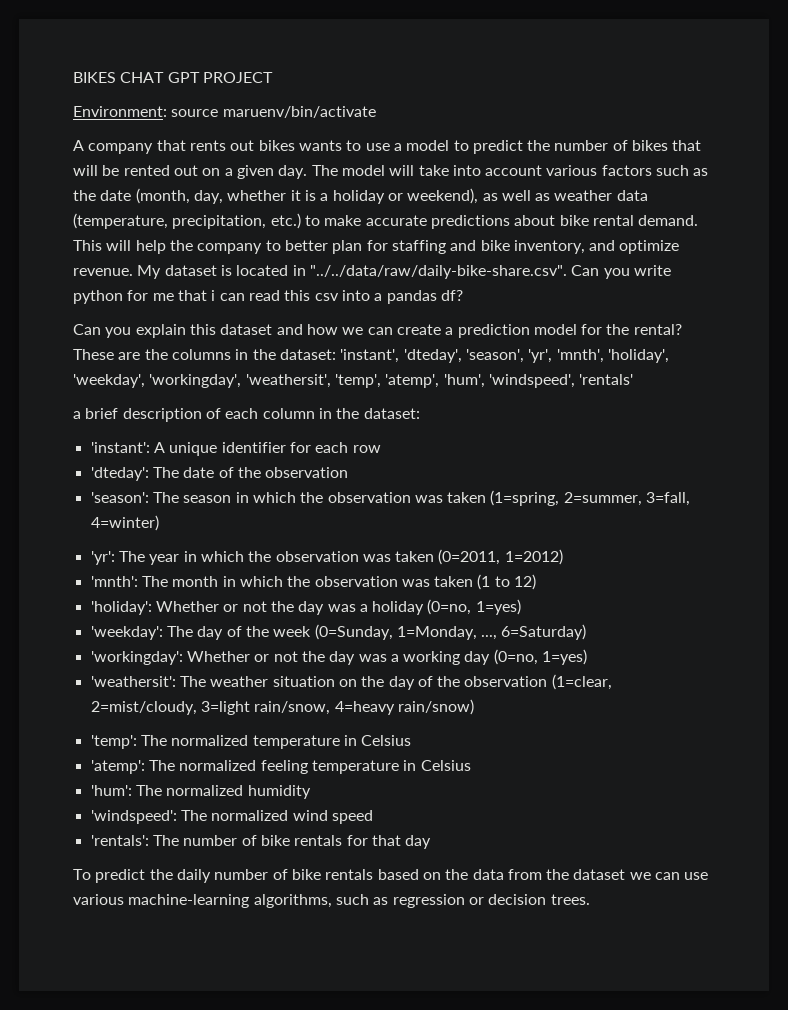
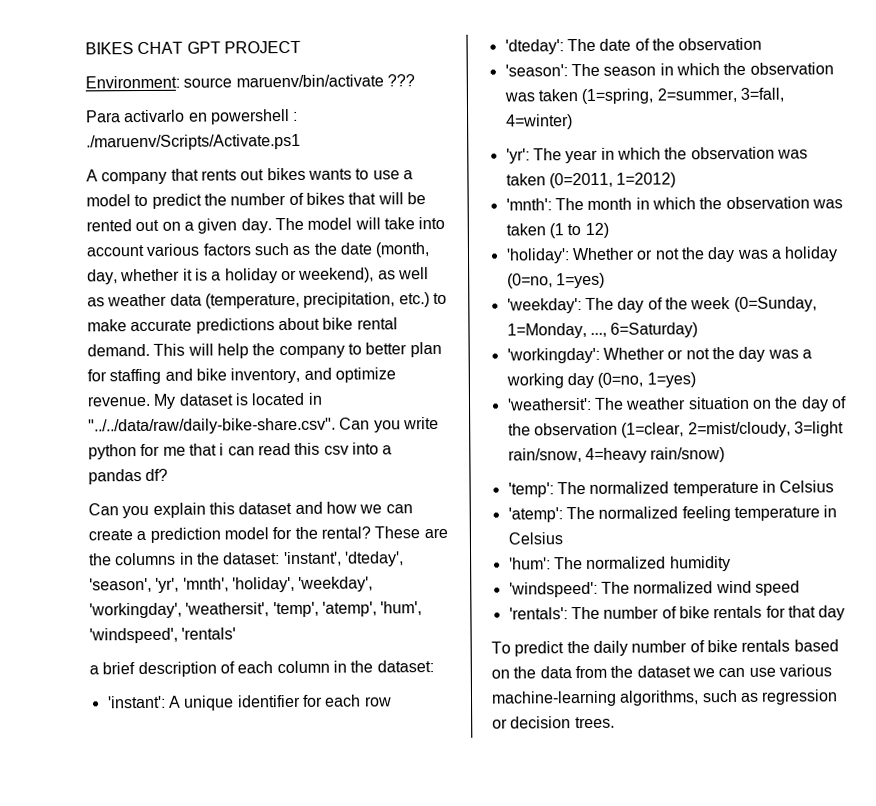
- Environment: source maruenv/bin/activate
+ Environment: source maruenv/bin/activate ???
+ Para activarlo en powershell : ./maruenv/Scripts/Activate.ps1

